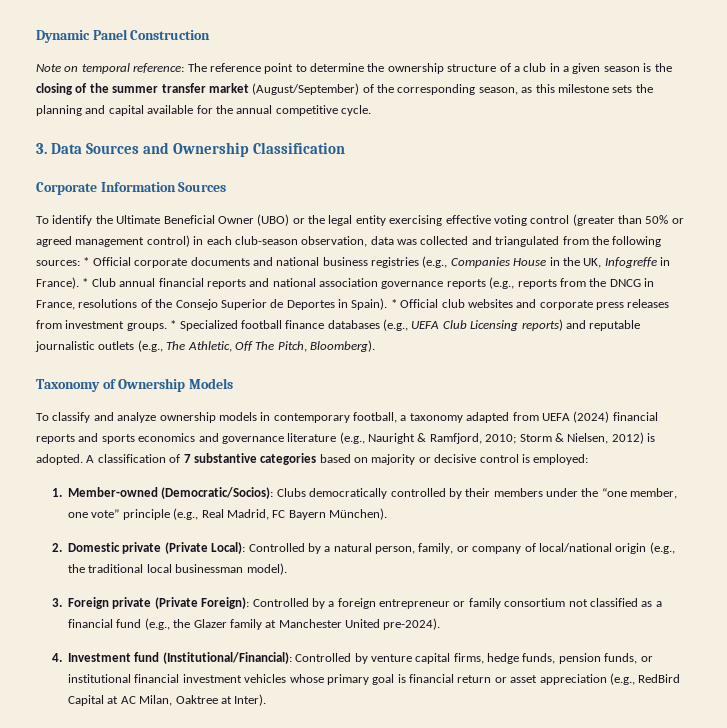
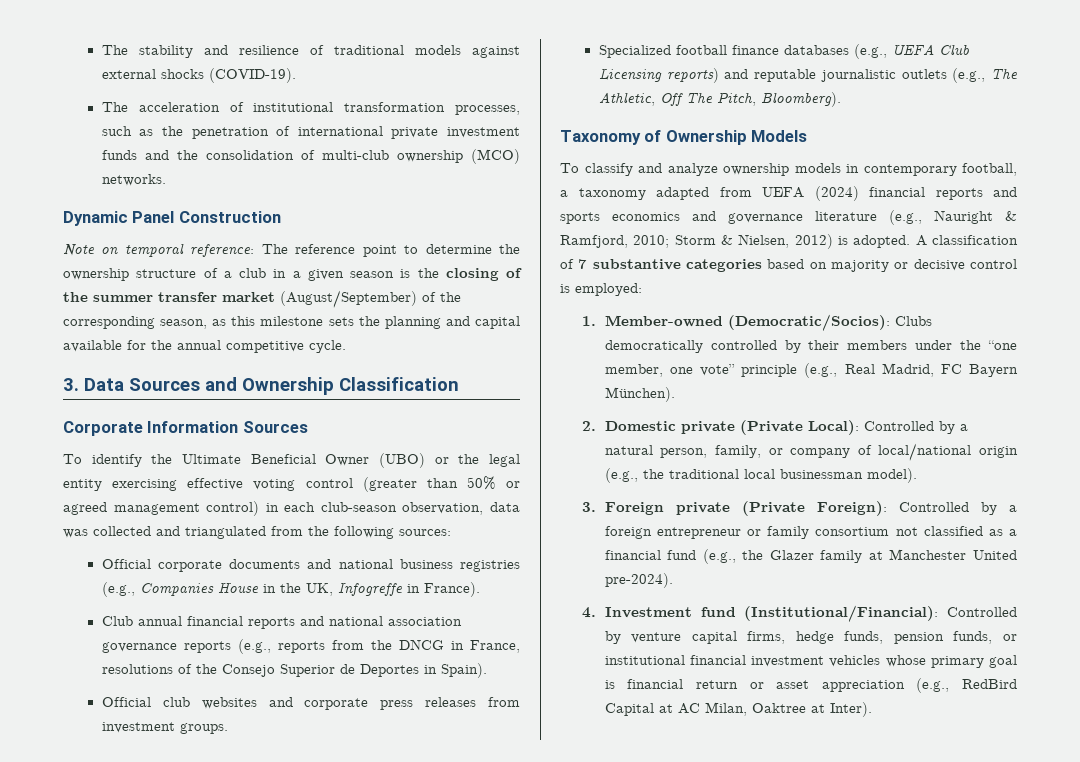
+ The stability and resilience of traditional models against external shocks (COVID-19).
+ The acceleration of institutional transformation processes, such as the penetration of international private investment funds and the consolidation of multi-club ownership (MCO) networks.
- To identify the Ultimate Beneficial Owner (UBO) or the legal entity exercising effective voting control (greater than 50% or agreed management control) in each club-season observation, data was collected and triangulated from the following sources: * Official corporate documents and national business registries (e.g., Companies House in the UK, Infogreffe in France). * Club annual financial reports and national association governance reports (e.g., reports from the DNCG in France, resolutions of the Consejo Superior de Deportes in Spain). * Official club websites and corporate press releases from investment groups. * Specialized football finance databases (e.g., UEFA Club Licensing reports) and reputable journalistic outlets (e.g., The Athletic, Off The Pitch, Bloomberg).
+ To identify the Ultimate Beneficial Owner (UBO) or the legal entity exercising effective voting control (greater than 50% or agreed management control) in each club-season observation, data was collected and triangulated from the following sources:
+ Official corporate documents and national business registries (e.g., Companies House in the UK, Infogreffe in France).
+ Club annual financial reports and national association governance reports (e.g., reports from the DNCG in France, resolutions of the Consejo Superior de Deportes in Spain).
+ Official club websites and corporate press releases from investment groups.
+ Specialized football finance databases (e.g., UEFA Club Licensing reports) and reputable journalistic outlets (e.g., The Athletic, Off The Pitch, Bloomberg).

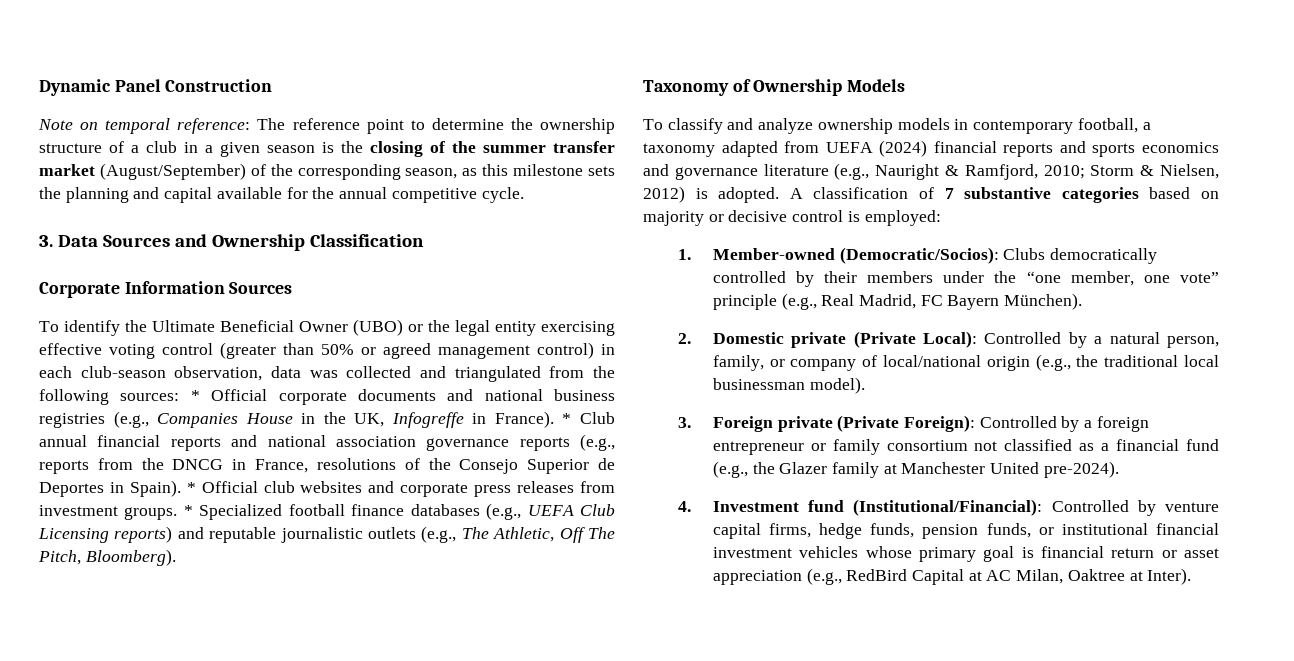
- The stability and resilience of traditional models against external shocks (COVID-19).
- The acceleration of institutional transformation processes, such as the penetration of international private investment funds and the consolidation of multi-club ownership (MCO) networks.
- To identify the Ultimate Beneficial Owner (UBO) or the legal entity exercising effective voting control (greater than 50% or agreed management control) in each club-season observation, data was collected and triangulated from the following sources:
- Official corporate documents and national business registries (e.g., Companies House in the UK, Infogreffe in France).
- Club annual financial reports and national association governance reports (e.g., reports from the DNCG in France, resolutions of the Consejo Superior de Deportes in Spain).
- Official club websites and corporate press releases from investment groups.
- Specialized football finance databases (e.g., UEFA Club Licensing reports) and reputable journalistic outlets (e.g., The Athletic, Off The Pitch, Bloomberg).
+ To identify the Ultimate Beneficial Owner (UBO) or the legal entity exercising effective voting control (greater than 50% or agreed management control) in each club-season observation, data was collected and triangulated from the following sources: * Official corporate documents and national business registries (e.g., Companies House in the UK, Infogreffe in France). * Club annual financial reports and national association governance reports (e.g., reports from the DNCG in France, resolutions of the Consejo Superior de Deportes in Spain). * Official club websites and corporate press releases from investment groups. * Specialized football finance databases (e.g., UEFA Club Licensing reports) and reputable journalistic outlets (e.g., The Athletic, Off The Pitch, Bloomberg).

